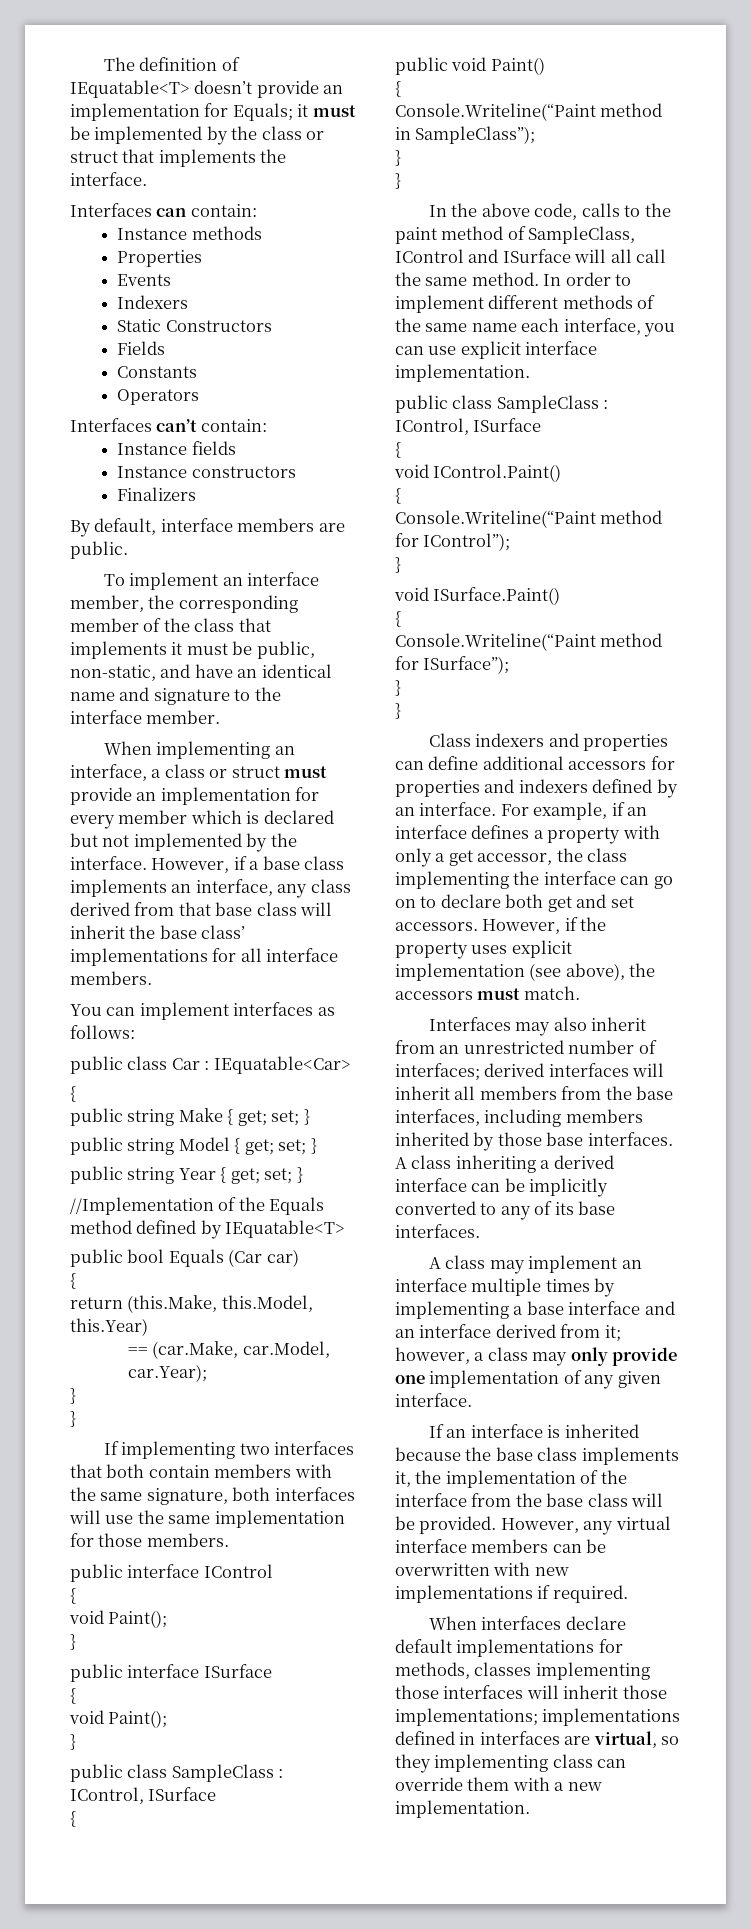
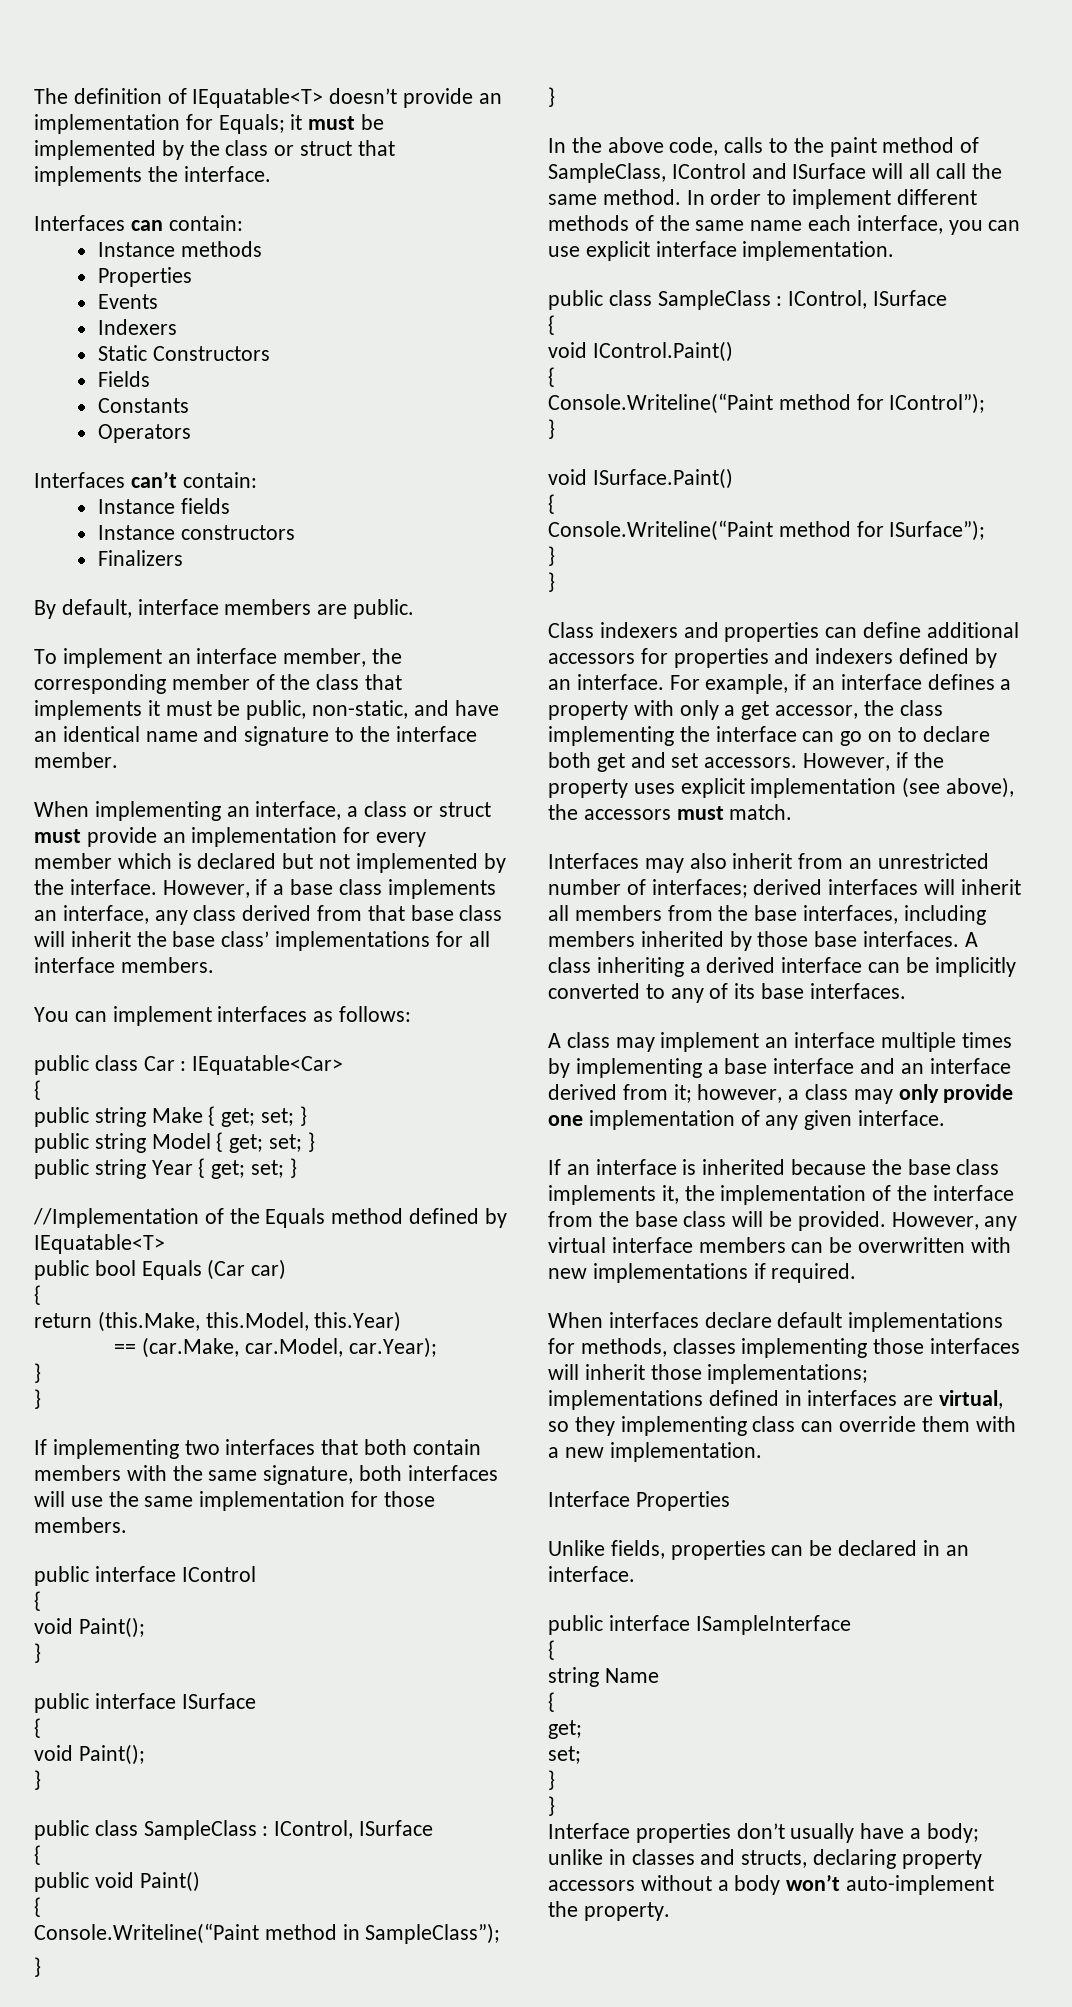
+ Interface Properties
+ Unlike fields, properties can be declared in an interface.
+ public interface ISampleInterface
+ {
+ string Name
+ {
+ get;
+ set;
+ }
+ }
+ Interface properties don’t usually have a body; unlike in classes and structs, declaring property accessors without a body won’t auto-implement the property.

